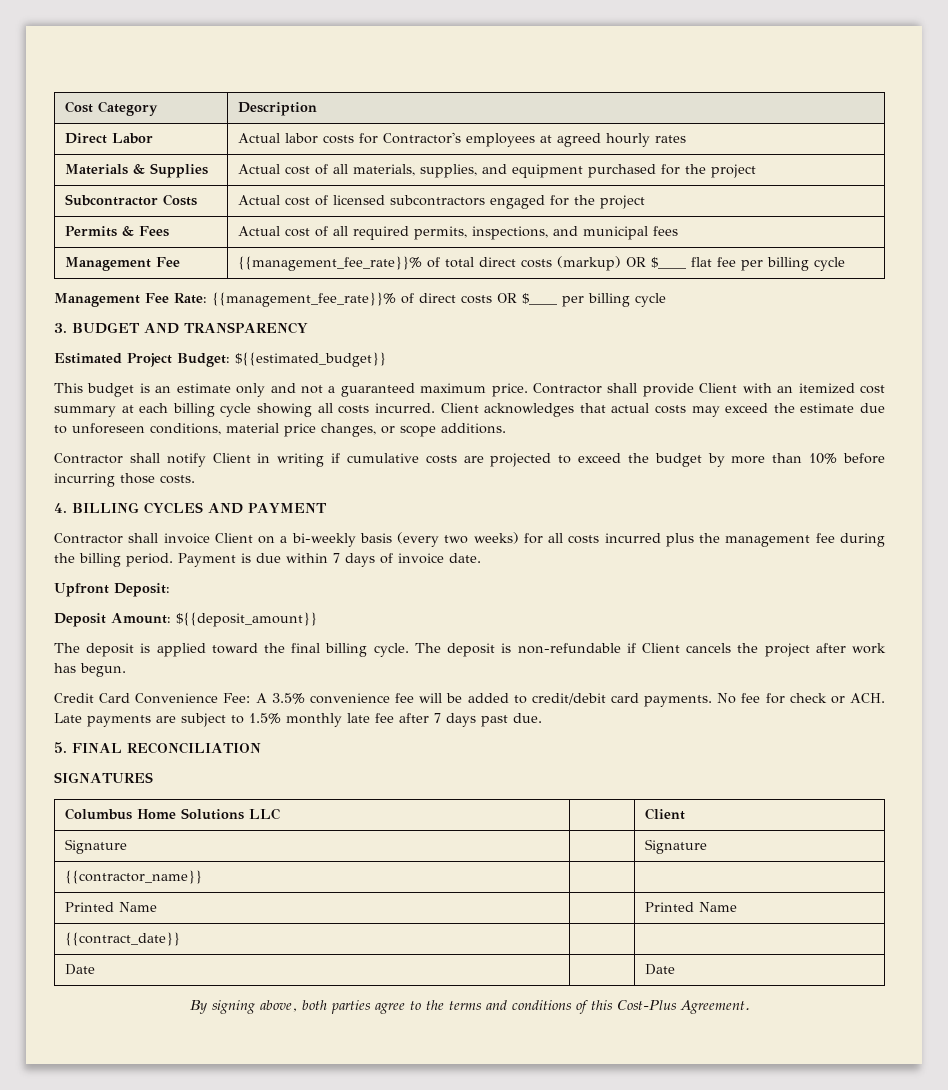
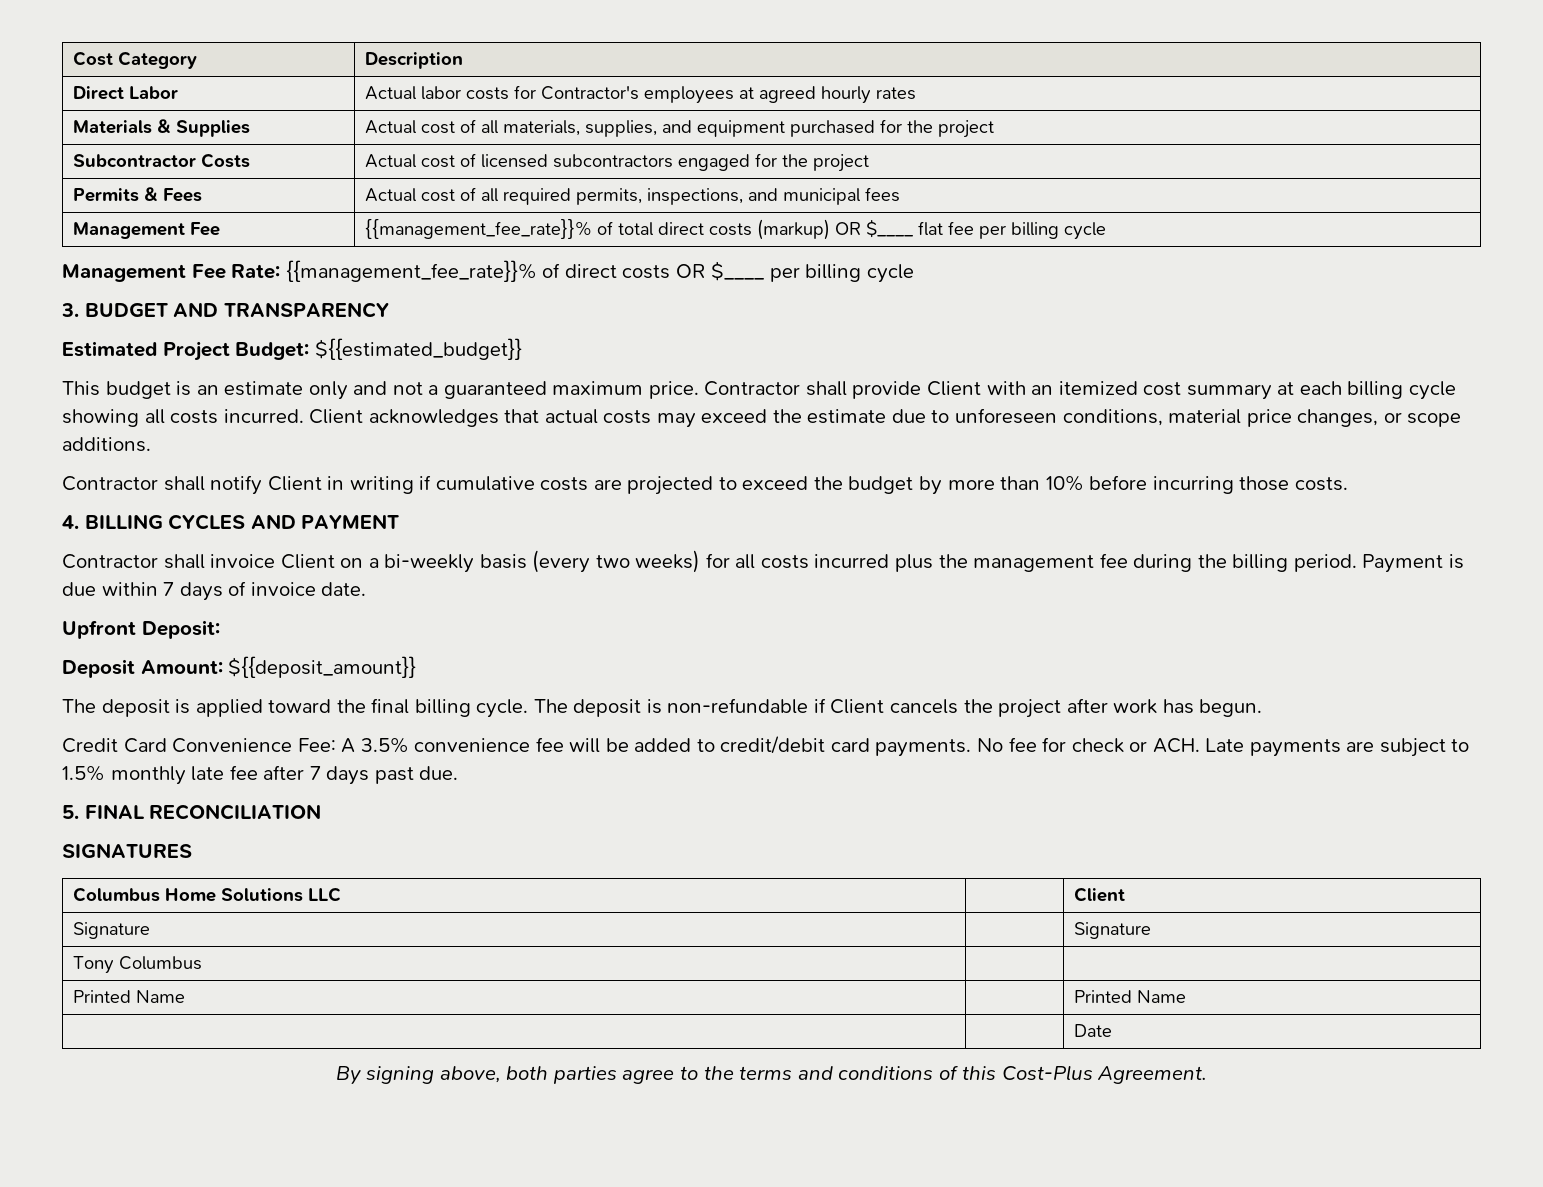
- {{contractor_name}} | |
+ Tony Columbus | |
- {{contract_date}} | |
- Date | | Date
+ | | Date

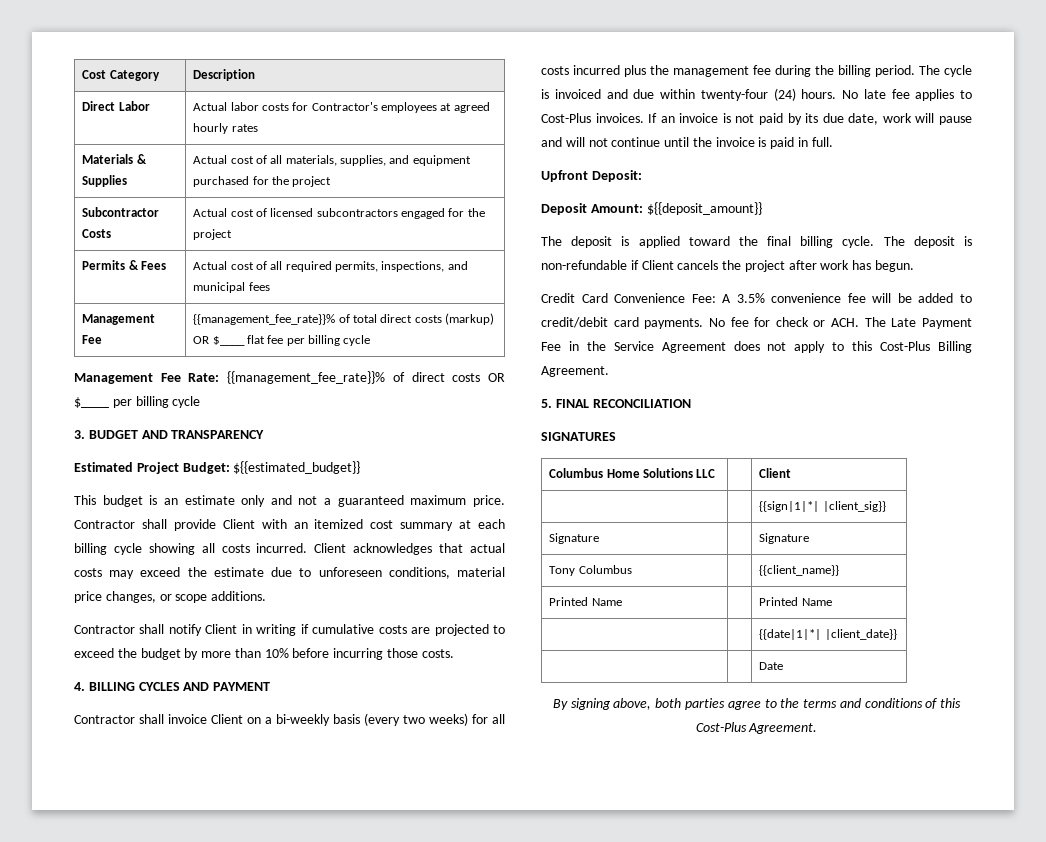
- Payment is due within 7 days of invoice date.
+ The cycle is invoiced and due within twenty-four (24) hours. No late fee applies to Cost-Plus invoices. If an invoice is not paid by its due date, work will pause and will not continue until the invoice is paid in full.
- No fee for check or ACH. Late payments are subject to 1.5% monthly late fee after 7 days past due.
+ No fee for check or ACH. The Late Payment Fee in the Service Agreement does not apply to this Cost-Plus Billing Agreement.
+ | | {{sign|1|*| |client_sig}}
- Tony Columbus | |
+ Tony Columbus | | {{client_name}}
+ | | {{date|1|*| |client_date}}

